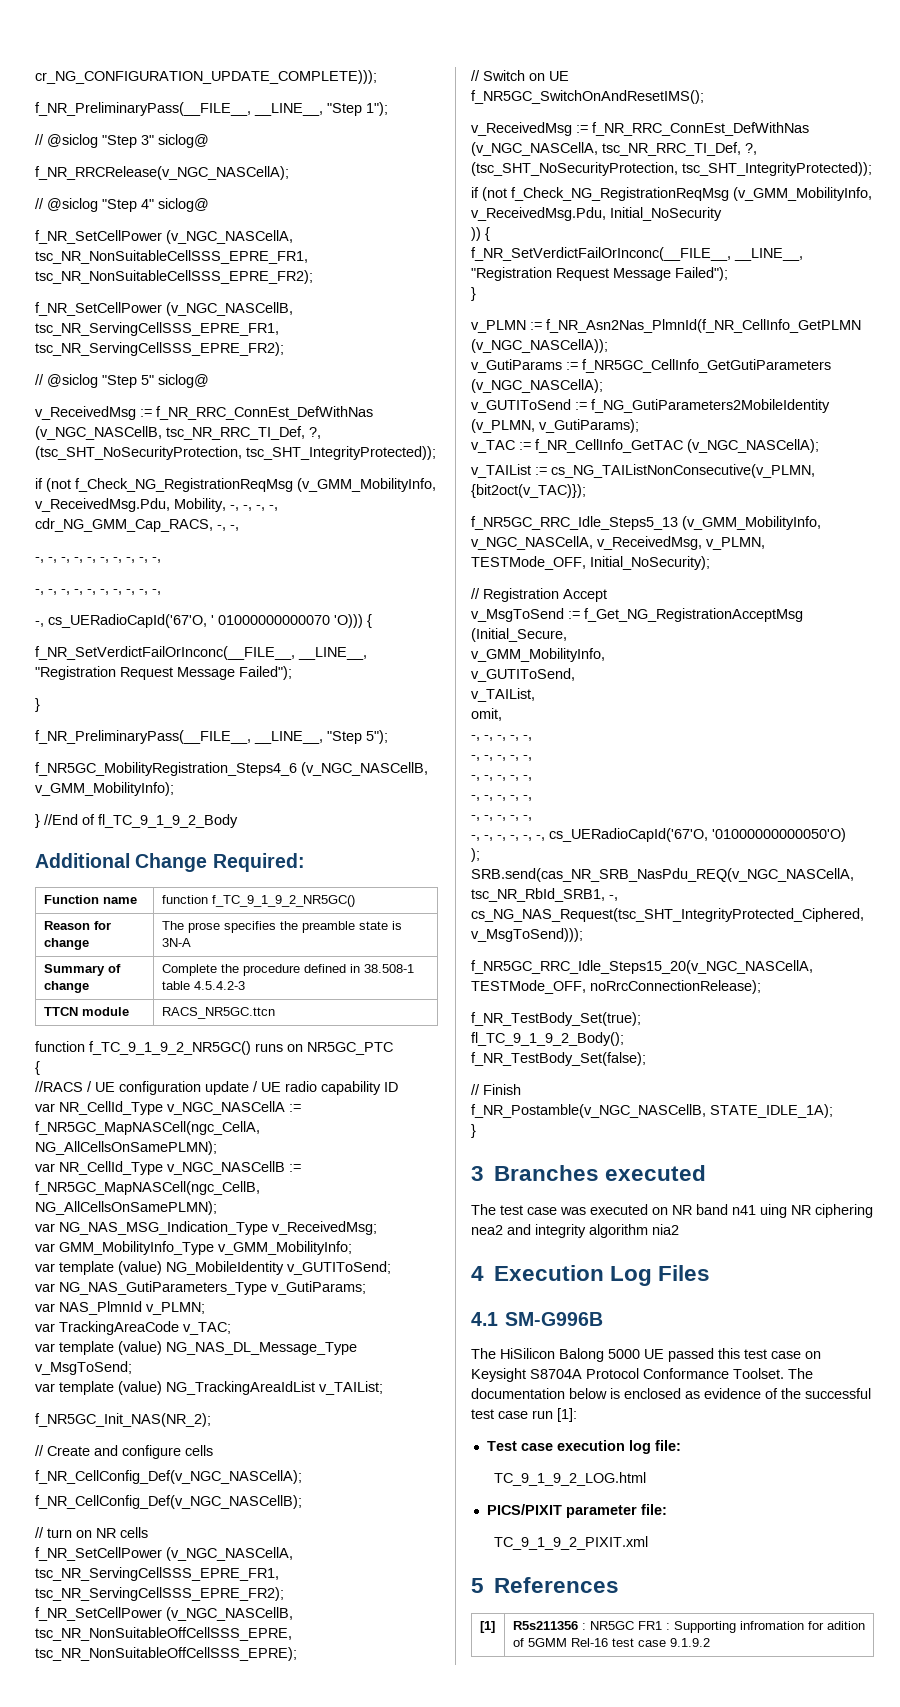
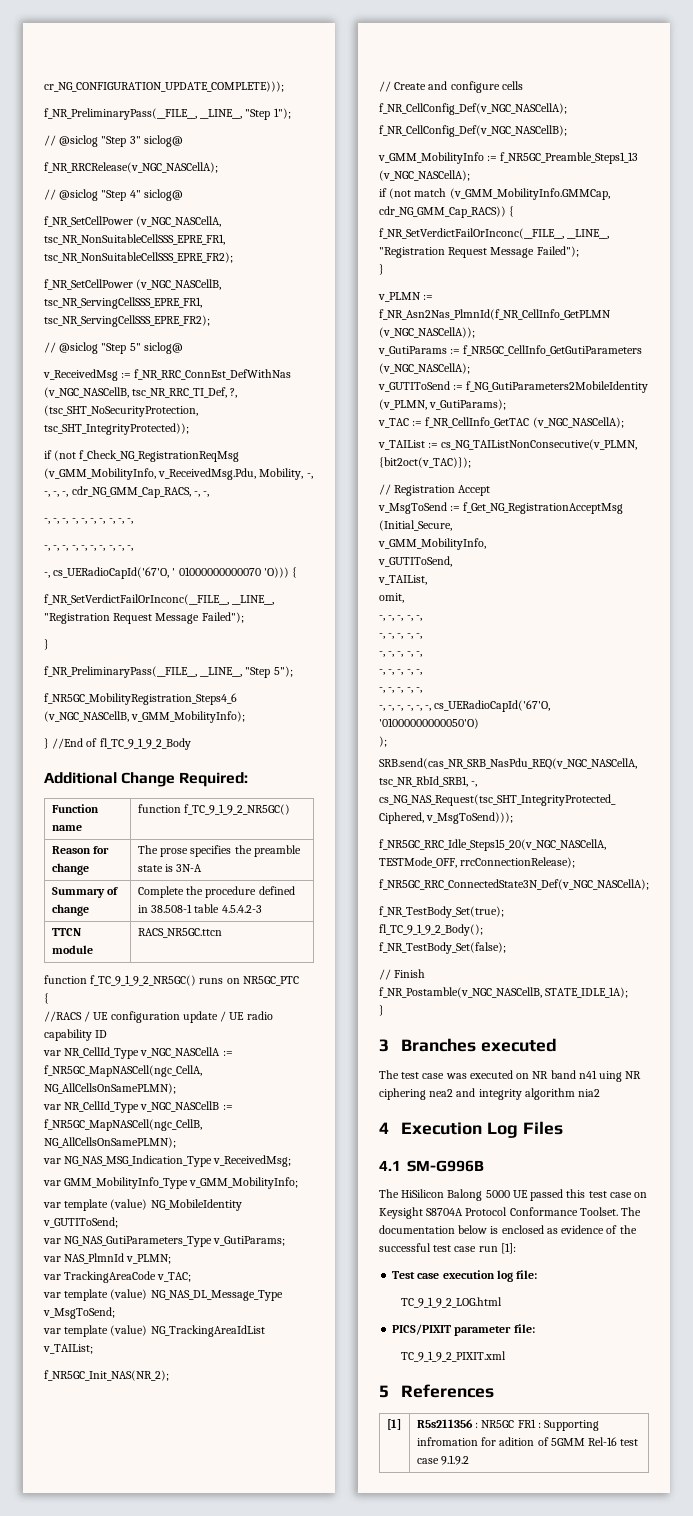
- // turn on NR cells
- f_NR_SetCellPower (v_NGC_NASCellA, tsc_NR_ServingCellSSS_EPRE_FR1, tsc_NR_ServingCellSSS_EPRE_FR2);
- f_NR_SetCellPower (v_NGC_NASCellB, tsc_NR_NonSuitableOffCellSSS_EPRE, tsc_NR_NonSuitableOffCellSSS_EPRE);
- // Switch on UE
- f_NR5GC_SwitchOnAndResetIMS();
- v_ReceivedMsg := f_NR_RRC_ConnEst_DefWithNas (v_NGC_NASCellA, tsc_NR_RRC_TI_Def, ?, (tsc_SHT_NoSecurityProtection, tsc_SHT_IntegrityProtected));
- if (not f_Check_NG_RegistrationReqMsg (v_GMM_MobilityInfo, v_ReceivedMsg.Pdu, Initial_NoSecurity
- )) {
+ v_GMM_MobilityInfo := f_NR5GC_Preamble_Steps1_13 (v_NGC_NASCellA);
+ if (not match (v_GMM_MobilityInfo.GMMCap, cdr_NG_GMM_Cap_RACS)) {
- f_NR5GC_RRC_Idle_Steps5_13 (v_GMM_MobilityInfo, v_NGC_NASCellA, v_ReceivedMsg, v_PLMN, TESTMode_OFF, Initial_NoSecurity);
- f_NR5GC_RRC_Idle_Steps15_20(v_NGC_NASCellA, TESTMode_OFF, noRrcConnectionRelease);
+ f_NR5GC_RRC_Idle_Steps15_20(v_NGC_NASCellA, TESTMode_OFF, rrcConnectionRelease);
+ f_NR5GC_RRC_ConnectedState3N_Def(v_NGC_NASCellA);

